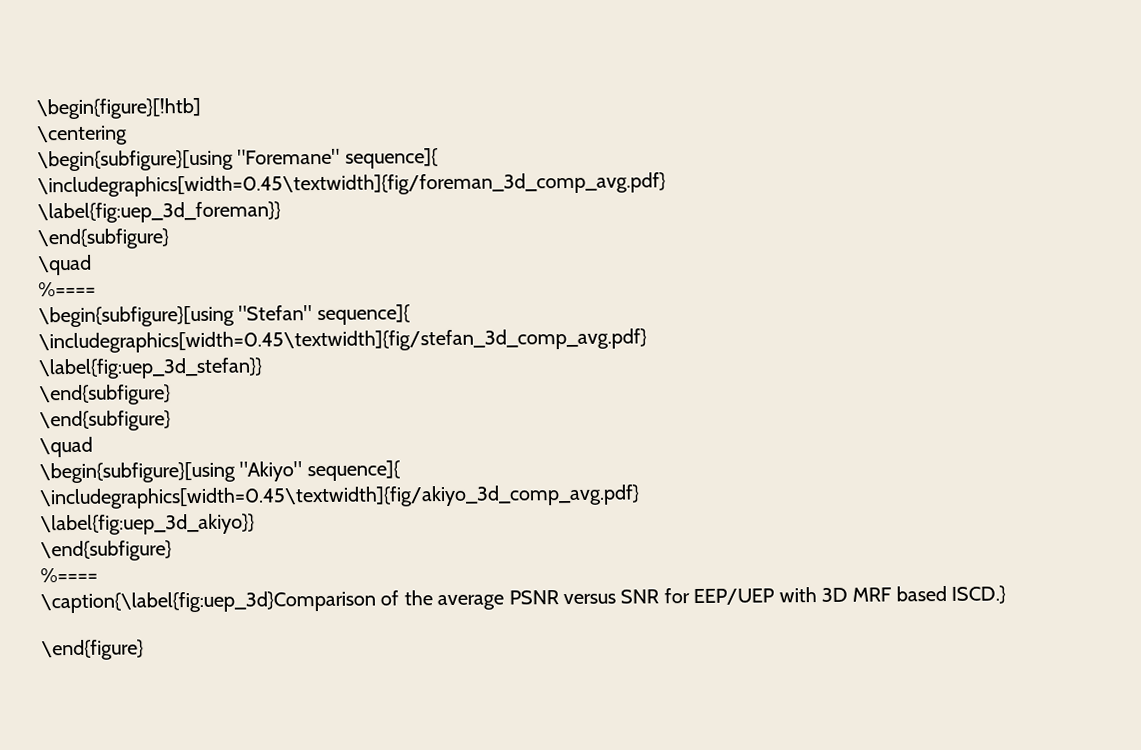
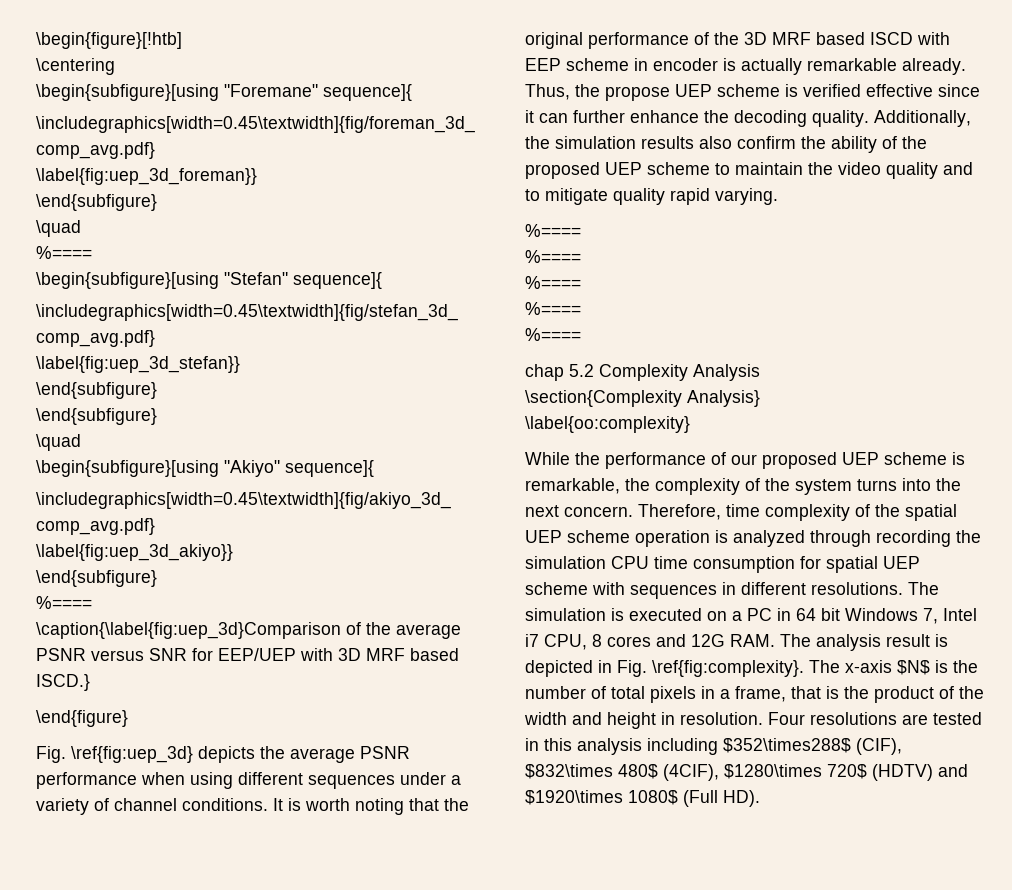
+ Fig. \ref{fig:uep_3d} depicts the average PSNR performance when using different sequences under a variety of channel conditions. It is worth noting that the original performance of the 3D MRF based ISCD with EEP scheme in encoder is actually remarkable already. Thus, the propose UEP scheme is verified effective since it can further enhance the decoding quality. Additionally, the simulation results also confirm the ability of the proposed UEP scheme to maintain the video quality and to mitigate quality rapid varying.
+ %====
+ %====
+ %====
+ %====
+ %====
+ chap 5.2 Complexity Analysis
+ \section{Complexity Analysis}
+ \label{oo:complexity}
+ While the performance of our proposed UEP scheme is remarkable, the complexity of the system turns into the next concern. Therefore, time complexity of the spatial UEP scheme operation is analyzed through recording the simulation CPU time consumption for spatial UEP scheme with sequences in different resolutions. The simulation is executed on a PC in 64 bit Windows 7, Intel i7 CPU, 8 cores and 12G RAM. The analysis result is depicted in Fig. \ref{fig:complexity}. The x-axis $N$ is the number of total pixels in a frame, that is the product of the width and height in resolution. Four resolutions are tested in this analysis including $352\times288$ (CIF), $832\times 480$ (4CIF), $1280\times 720$ (HDTV) and $1920\times 1080$ (Full HD).

